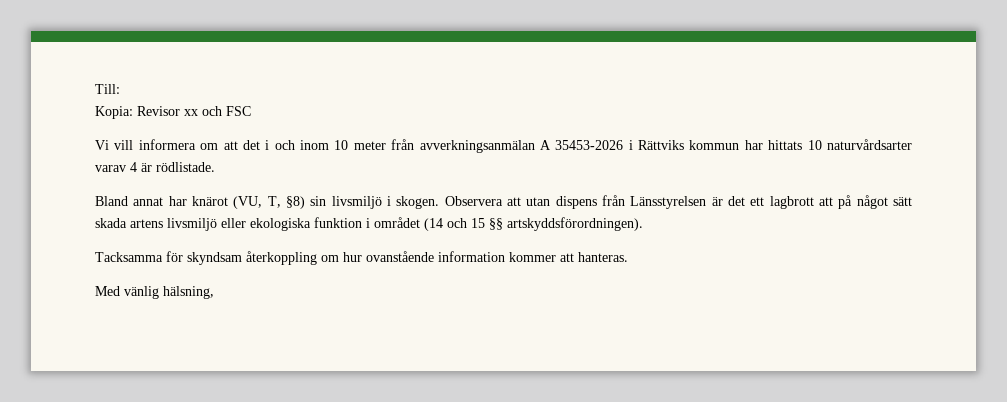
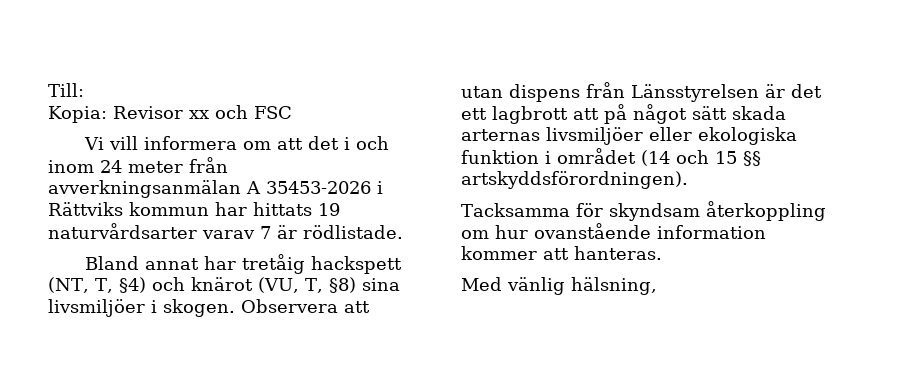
- Vi vill informera om att det i och inom 10 meter från avverkningsanmälan A 35453-2026 i Rättviks kommun har hittats 10 naturvårdsarter varav 4 är rödlistade.
+ Vi vill informera om att det i och inom 24 meter från avverkningsanmälan A 35453-2026 i Rättviks kommun har hittats 19 naturvårdsarter varav 7 är rödlistade.
- Bland annat har knärot (VU, T, §8) sin livsmiljö i skogen.
+ Bland annat har tretåig hackspett (NT, T, §4) och knärot (VU, T, §8) sina livsmiljöer i skogen.
- Observera att utan dispens från Länsstyrelsen är det ett lagbrott att på något sätt skada artens livsmiljö eller ekologiska funktion i området (14 och 15 §§ artskyddsförordningen).
+ Observera att utan dispens från Länsstyrelsen är det ett lagbrott att på något sätt skada arternas livsmiljöer eller ekologiska funktion i området (14 och 15 §§ artskyddsförordningen).

